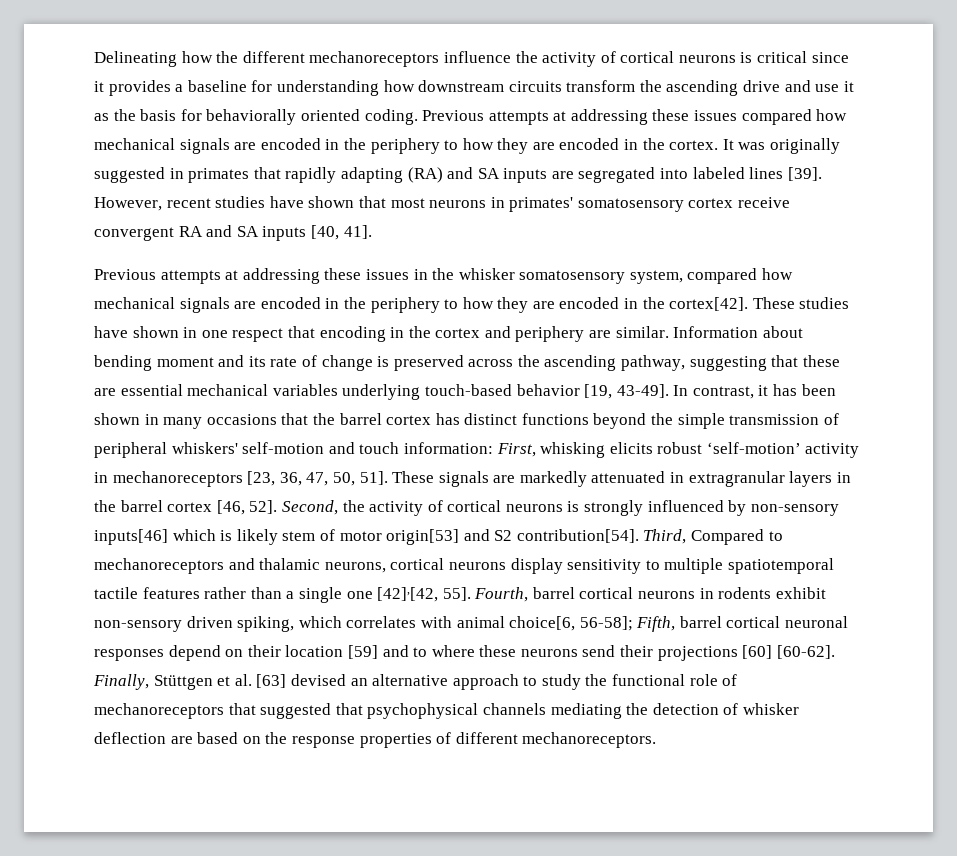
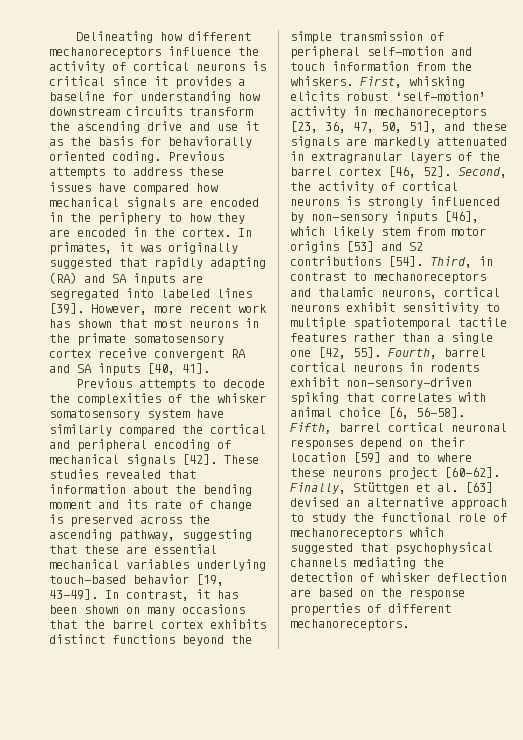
- Delineating how the different mechanoreceptors influence the activity of cortical neurons is critical since it provides a baseline for understanding how downstream circuits transform the ascending drive and use it as the basis for behaviorally oriented coding.
+ Delineating how different mechanoreceptors influence the activity of cortical neurons is critical since it provides a baseline for understanding how downstream circuits transform the ascending drive and use it as the basis for behaviorally oriented coding.
- Previous attempts at addressing these issues compared how mechanical signals are encoded in the periphery to how they are encoded in the cortex.
+ Previous attempts to address these issues have compared how mechanical signals are encoded in the periphery to how they are encoded in the cortex.
- It was originally suggested in primates that rapidly adapting (RA) and SA inputs are segregated into labeled lines [39].
+ In primates, it was originally suggested that rapidly adapting (RA) and SA inputs are segregated into labeled lines [39].
- However, recent studies have shown that most neurons in primates' somatosensory cortex receive convergent RA and SA inputs [40, 41].
+ However, more recent work has shown that most neurons in the primate somatosensory cortex receive convergent RA and SA inputs [40, 41].
- Previous attempts at addressing these issues in the whisker somatosensory system, compared how mechanical signals are encoded in the periphery to how they are encoded in the cortex[42]. These studies have shown in one respect that encoding in the cortex and periphery are similar. Information about bending moment and its rate of change is preserved across the ascending pathway, suggesting that these are essential mechanical variables underlying touch-based behavior [19, 43-49].
+ Previous attempts to decode the complexities of the whisker somatosensory system have similarly compared the cortical and peripheral encoding of mechanical signals [42]. These studies revealed that information about the bending moment and its rate of change is preserved across the ascending pathway, suggesting that these are essential mechanical variables underlying touch-based behavior [19, 43-49].
- In contrast, it has been shown in many occasions that the barrel cortex has distinct functions beyond the simple transmission of peripheral whiskers' self-motion and touch information: First, whisking elicits robust ‘self-motion’ activity in mechanoreceptors [23, 36, 47, 50, 51]. These signals are markedly attenuated in extragranular layers in the barrel cortex [46, 52].
+ In contrast, it has been shown on many occasions that the barrel cortex exhibits distinct functions beyond the simple transmission of peripheral self-motion and touch information from the whiskers. First, whisking elicits robust ‘self-motion’ activity in mechanoreceptors [23, 36, 47, 50, 51], and these signals are markedly attenuated in extragranular layers of the barrel cortex [46, 52].
- Second, the activity of cortical neurons is strongly influenced by non-sensory inputs[46] which is likely stem of motor origin[53] and S2 contribution[54]. Third, Compared to mechanoreceptors and thalamic neurons, cortical neurons display sensitivity to multiple spatiotemporal tactile features rather than a single one [42],[42, 55].
+ Second, the activity of cortical neurons is strongly influenced by non-sensory inputs [46], which likely stem from motor origins [53] and S2 contributions [54]. Third, in contrast to mechanoreceptors and thalamic neurons, cortical neurons exhibit sensitivity to multiple spatiotemporal tactile features rather than a single one [42, 55].
- Fourth, barrel cortical neurons in rodents exhibit non-sensory driven spiking, which correlates with animal choice[6, 56-58]; Fifth, barrel cortical neuronal responses depend on their location [59] and to where these neurons send their projections [60] [60-62].
+ Fourth, barrel cortical neurons in rodents exhibit non-sensory-driven spiking that correlates with animal choice [6, 56-58]. Fifth, barrel cortical neuronal responses depend on their location [59] and to where these neurons project [60-62].
- Finally, Stüttgen et al. [63] devised an alternative approach to study the functional role of mechanoreceptors that suggested that psychophysical channels mediating the detection of whisker deflection are based on the response properties of different mechanoreceptors.
+ Finally, Stüttgen et al. [63] devised an alternative approach to study the functional role of mechanoreceptors which suggested that psychophysical channels mediating the detection of whisker deflection are based on the response properties of different mechanoreceptors.

